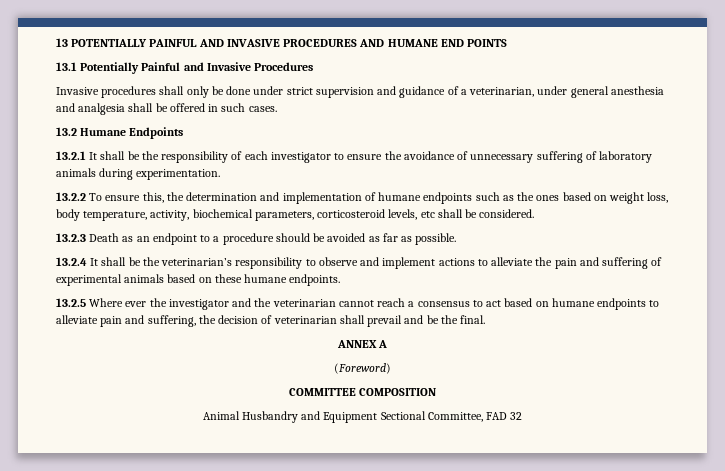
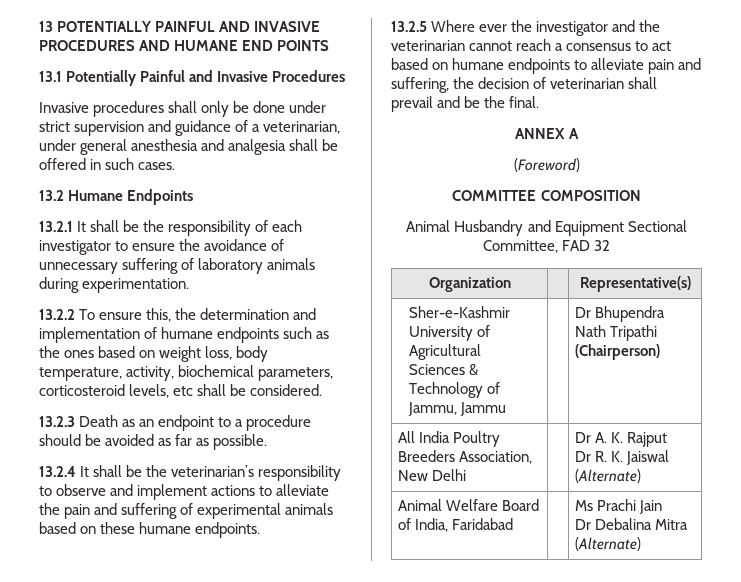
+ Organization | | Representative(s)
+ Sher-e-Kashmir University of Agricultural Sciences & Technology of Jammu, Jammu | | Dr Bhupendra Nath Tripathi (Chairperson)
+ All India Poultry Breeders Association, New Delhi | | Dr A. K. Rajput
+ Dr R. K. Jaiswal (Alternate)
+ Animal Welfare Board of India, Faridabad | | Ms Prachi Jain
+ Dr Debalina Mitra (Alternate)

